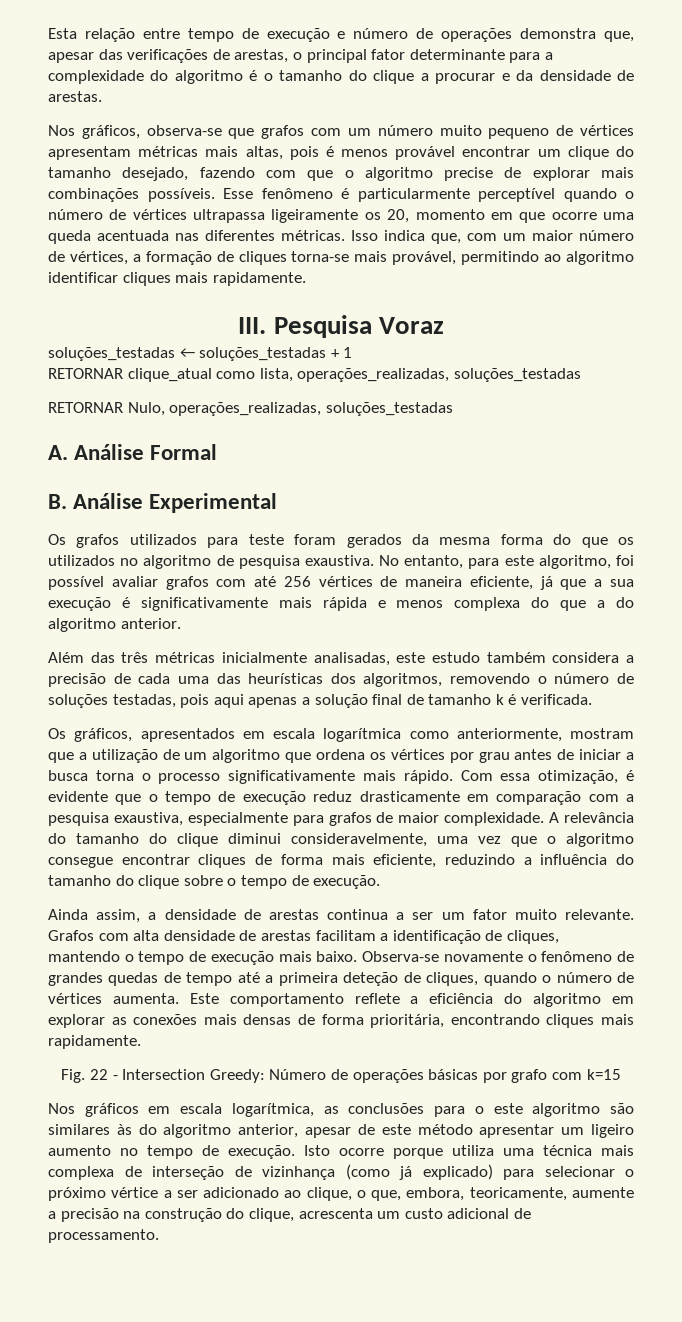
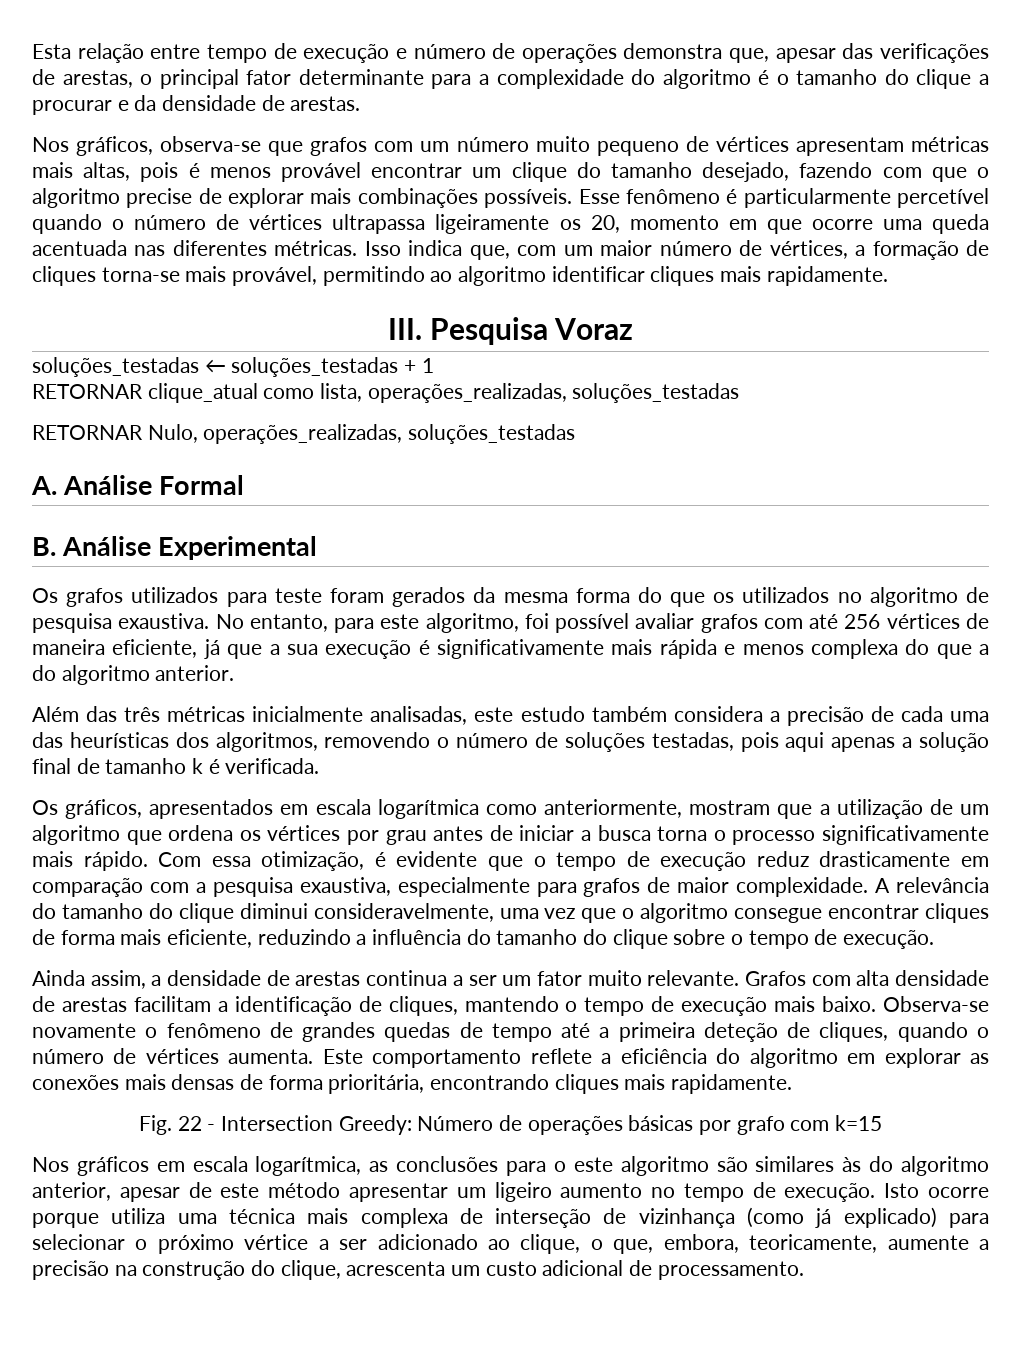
- Esse fenômeno é particularmente perceptível quando o número de vértices ultrapassa ligeiramente os 20, momento em que ocorre uma queda acentuada nas diferentes métricas.
+ Esse fenômeno é particularmente percetível quando o número de vértices ultrapassa ligeiramente os 20, momento em que ocorre uma queda acentuada nas diferentes métricas.

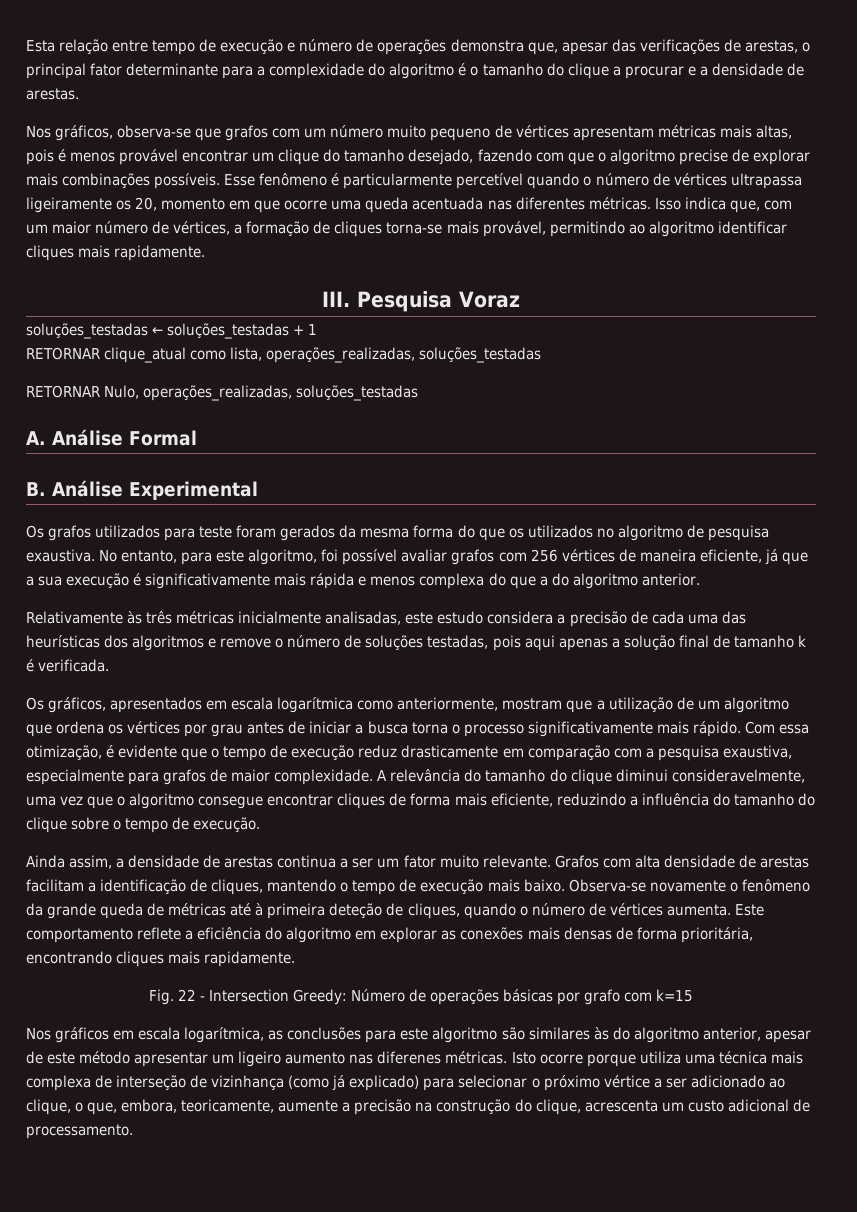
- Esta relação entre tempo de execução e número de operações demonstra que, apesar das verificações de arestas, o principal fator determinante para a complexidade do algoritmo é o tamanho do clique a procurar e da densidade de arestas.
+ Esta relação entre tempo de execução e número de operações demonstra que, apesar das verificações de arestas, o principal fator determinante para a complexidade do algoritmo é o tamanho do clique a procurar e a densidade de arestas.
- No entanto, para este algoritmo, foi possível avaliar grafos com até 256 vértices de maneira eficiente, já que a sua execução é significativamente mais rápida e menos complexa do que a do algoritmo anterior.
+ No entanto, para este algoritmo, foi possível avaliar grafos com 256 vértices de maneira eficiente, já que a sua execução é significativamente mais rápida e menos complexa do que a do algoritmo anterior.
- Além das três métricas inicialmente analisadas, este estudo também considera a precisão de cada uma das heurísticas dos algoritmos, removendo o número de soluções testadas, pois aqui apenas a solução final de tamanho k é verificada.
+ Relativamente às três métricas inicialmente analisadas, este estudo considera a precisão de cada uma das heurísticas dos algoritmos e remove o número de soluções testadas, pois aqui apenas a solução final de tamanho k é verificada.
- Observa-se novamente o fenômeno de grandes quedas de tempo até a primeira deteção de cliques, quando o número de vértices aumenta.
+ Observa-se novamente o fenômeno da grande queda de métricas até à primeira deteção de cliques, quando o número de vértices aumenta.
- Nos gráficos em escala logarítmica, as conclusões para o este algoritmo são similares às do algoritmo anterior, apesar de este método apresentar um ligeiro aumento no tempo de execução.
+ Nos gráficos em escala logarítmica, as conclusões para este algoritmo são similares às do algoritmo anterior, apesar de este método apresentar um ligeiro aumento nas diferenes métricas.

